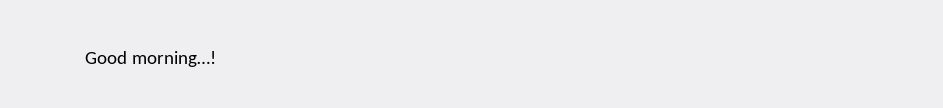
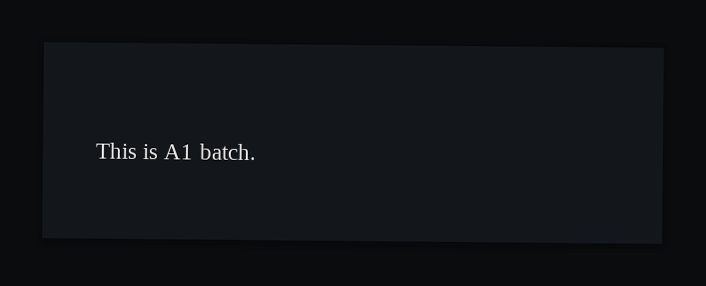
- Good morning…!
+ This is A1 batch.

